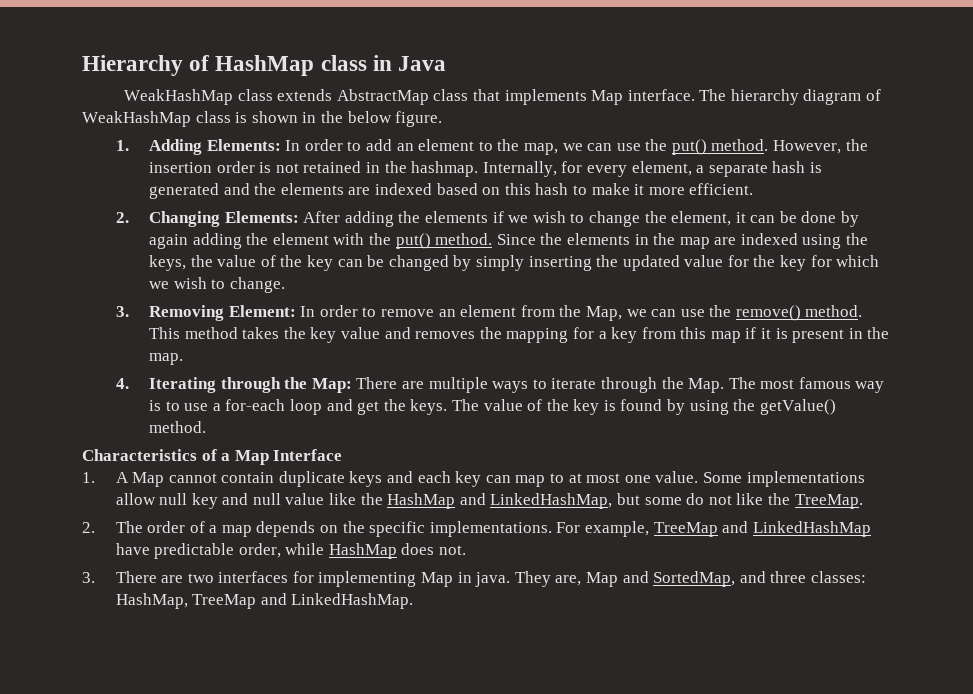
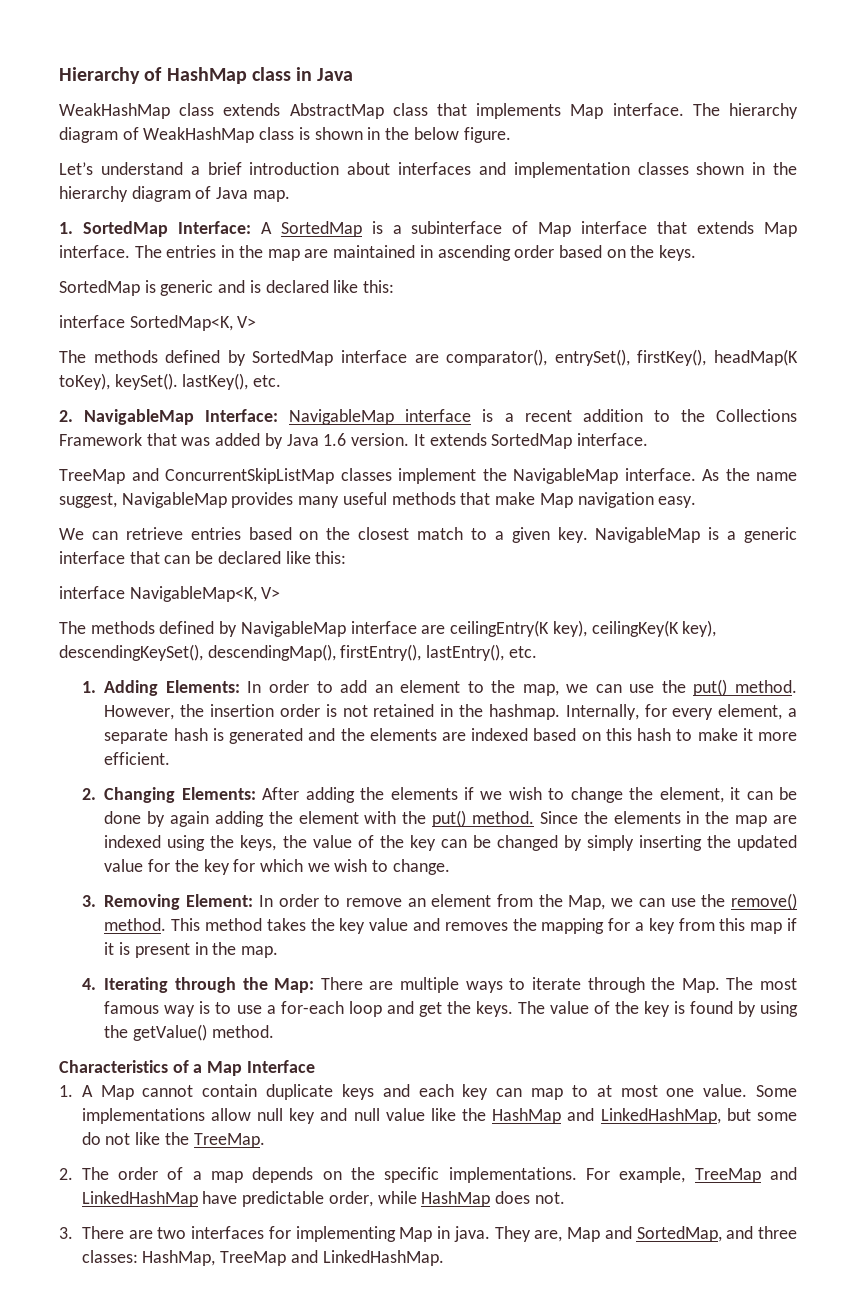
+ Let’s understand a brief introduction about interfaces and implementation classes shown in the hierarchy diagram of Java map.
+ 1. SortedMap Interface: A SortedMap is a subinterface of Map interface that extends Map interface. The entries in the map are maintained in ascending order based on the keys.
+ SortedMap is generic and is declared like this:
+ interface SortedMap<K, V>
+ The methods defined by SortedMap interface are comparator(), entrySet(), firstKey(), headMap(K toKey), keySet(). lastKey(), etc.
+ 2. NavigableMap Interface: NavigableMap interface is a recent addition to the Collections Framework that was added by Java 1.6 version. It extends SortedMap interface.
+ TreeMap and ConcurrentSkipListMap classes implement the NavigableMap interface. As the name suggest, NavigableMap provides many useful methods that make Map navigation easy.
+ We can retrieve entries based on the closest match to a given key. NavigableMap is a generic interface that can be declared like this:
+ interface NavigableMap<K, V>
+ The methods defined by NavigableMap interface are ceilingEntry(K key), ceilingKey(K key), descendingKeySet(), descendingMap(), firstEntry(), lastEntry(), etc.

